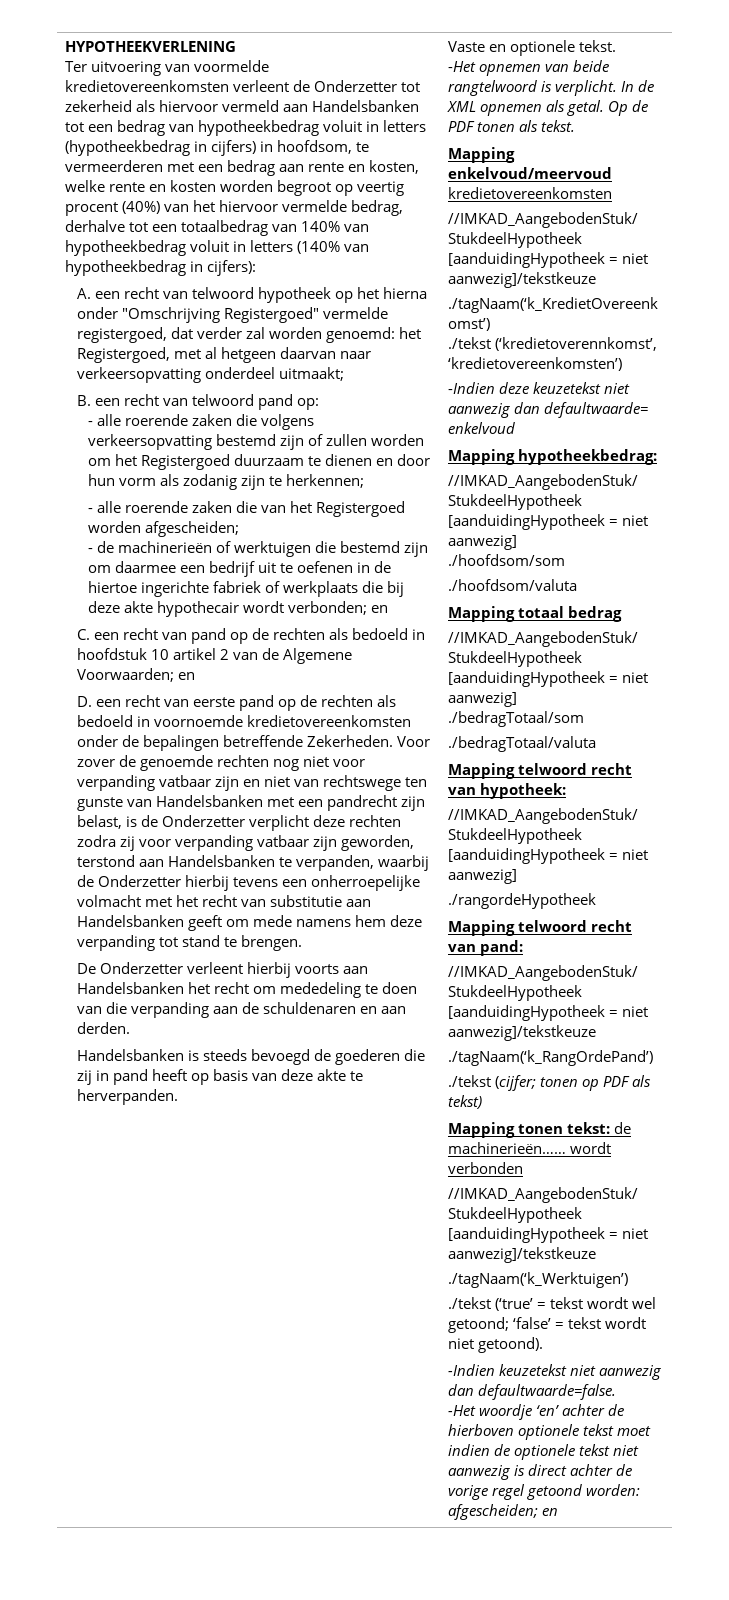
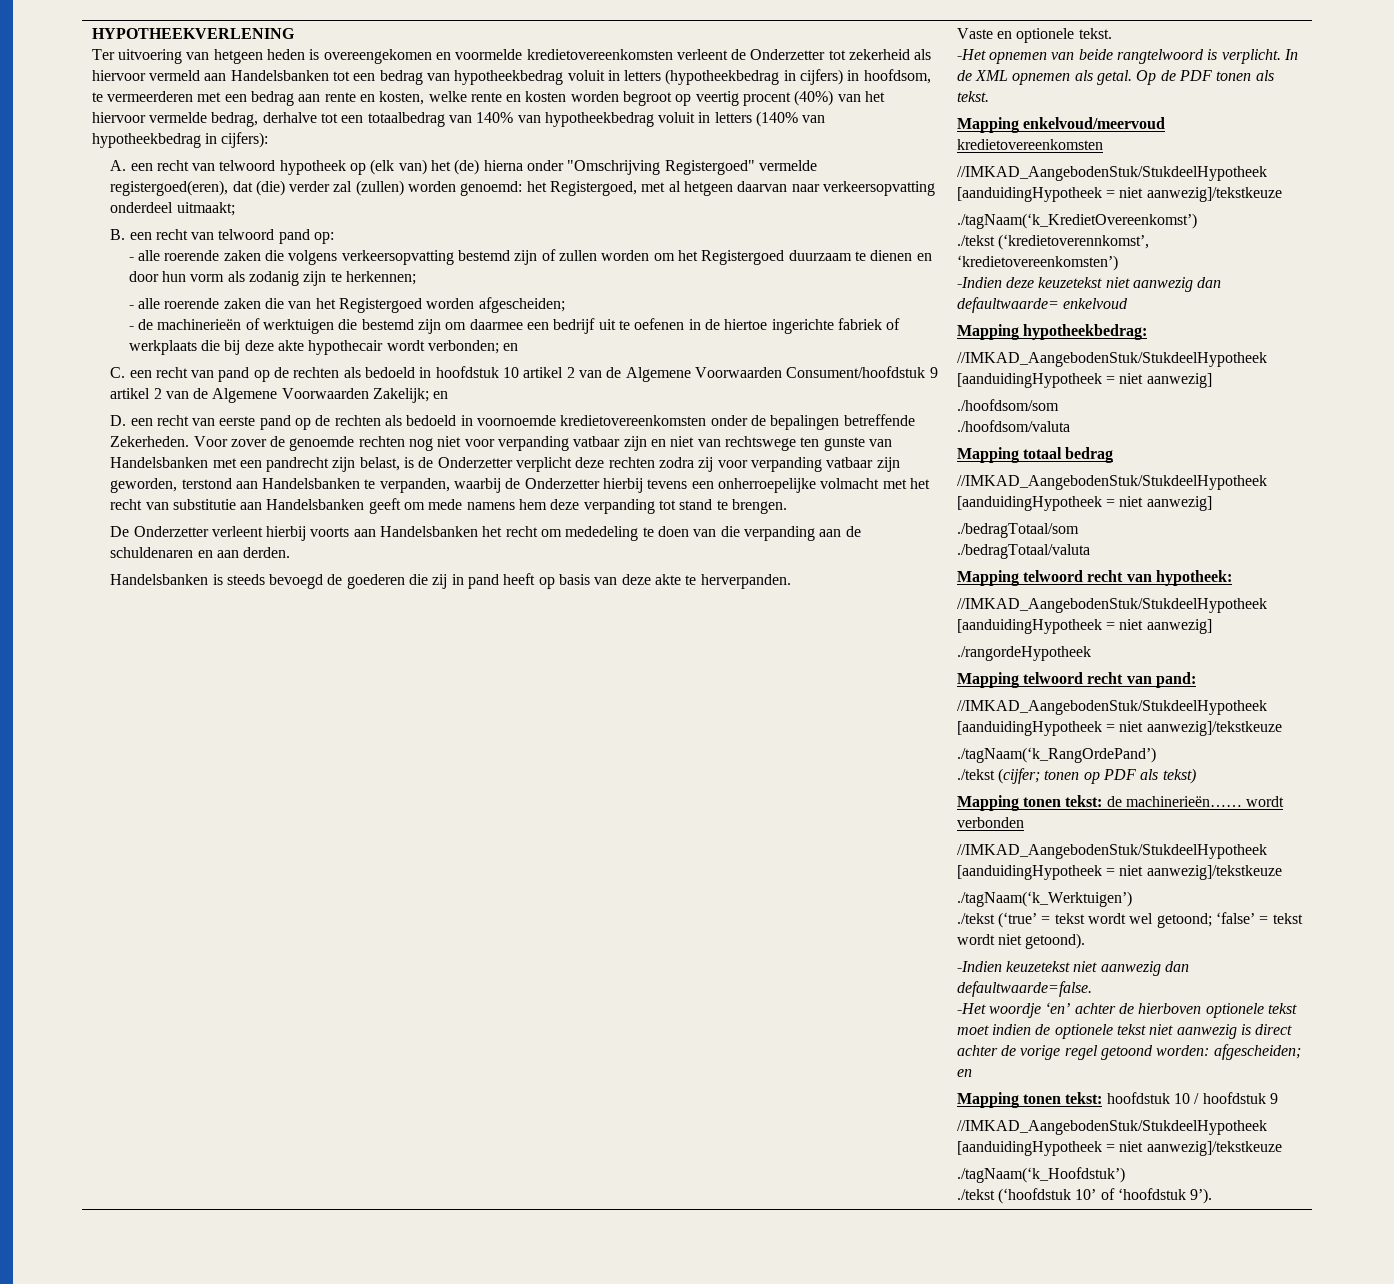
- Ter uitvoering van voormelde kredietovereenkomsten verleent de Onderzetter tot zekerheid als hiervoor vermeld aan Handelsbanken tot een bedrag van hypotheekbedrag voluit in letters (hypotheekbedrag in cijfers) in hoofdsom, te vermeerderen met een bedrag aan rente en kosten, welke rente en kosten worden begroot op veertig procent (40%) van het hiervoor vermelde bedrag, derhalve tot een totaalbedrag van 140% van hypotheekbedrag voluit in letters (140% van hypotheekbedrag in cijfers):
+ Ter uitvoering van hetgeen heden is overeengekomen en voormelde kredietovereenkomsten verleent de Onderzetter tot zekerheid als hiervoor vermeld aan Handelsbanken tot een bedrag van hypotheekbedrag voluit in letters (hypotheekbedrag in cijfers) in hoofdsom, te vermeerderen met een bedrag aan rente en kosten, welke rente en kosten worden begroot op veertig procent (40%) van het hiervoor vermelde bedrag, derhalve tot een totaalbedrag van 140% van hypotheekbedrag voluit in letters (140% van hypotheekbedrag in cijfers):
- A. een recht van telwoord hypotheek op het hierna onder "Omschrijving Registergoed" vermelde registergoed, dat verder zal worden genoemd: het Registergoed, met al hetgeen daarvan naar verkeersopvatting onderdeel uitmaakt;
+ A. een recht van telwoord hypotheek op (elk van) het (de) hierna onder "Omschrijving Registergoed" vermelde registergoed(eren), dat (die) verder zal (zullen) worden genoemd: het Registergoed, met al hetgeen daarvan naar verkeersopvatting onderdeel uitmaakt;
- C. een recht van pand op de rechten als bedoeld in hoofdstuk 10 artikel 2 van de Algemene Voorwaarden; en
+ C. een recht van pand op de rechten als bedoeld in hoofdstuk 10 artikel 2 van de Algemene Voorwaarden Consument/hoofdstuk 9 artikel 2 van de Algemene Voorwaarden Zakelijk; en
+ Mapping tonen tekst: hoofdstuk 10 / hoofdstuk 9
+ //IMKAD_AangebodenStuk/StukdeelHypotheek [aanduidingHypotheek = niet aanwezig]/tekstkeuze
+ ./tagNaam(‘k_Hoofdstuk’)
+ ./tekst (‘hoofdstuk 10’ of ‘hoofdstuk 9’).

